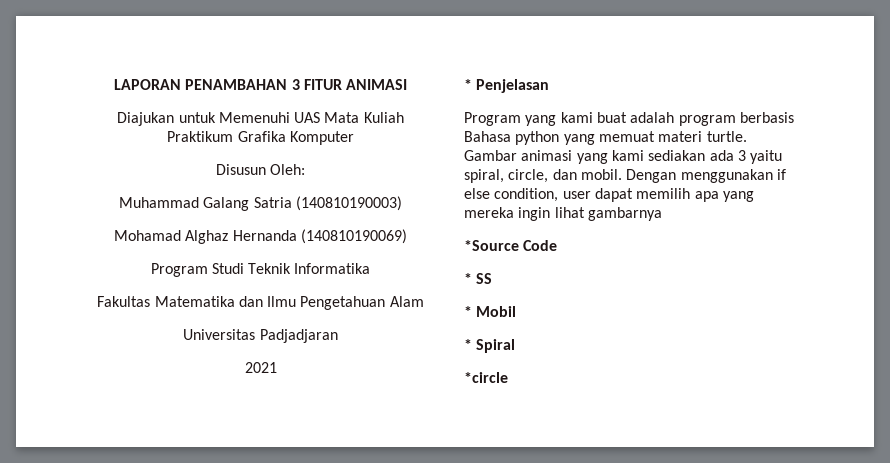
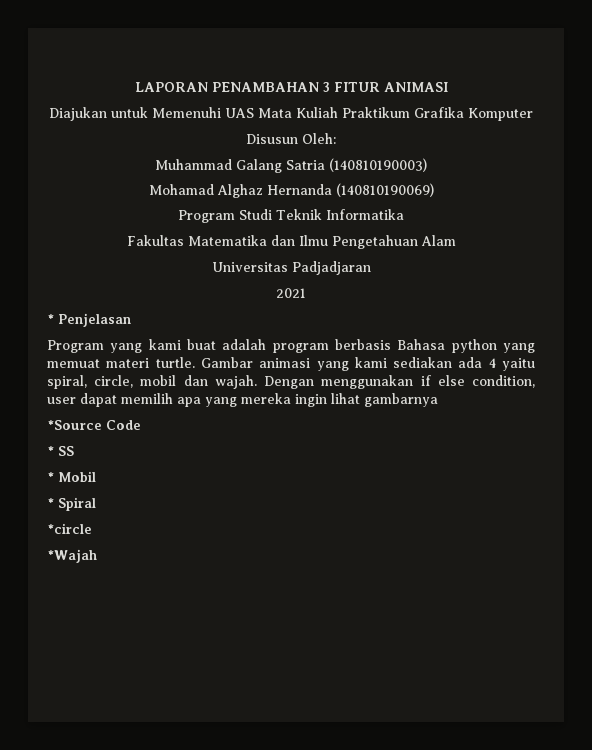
- Gambar animasi yang kami sediakan ada 3 yaitu spiral, circle, dan mobil.
+ Gambar animasi yang kami sediakan ada 4 yaitu spiral, circle, mobil dan wajah.
+ *Wajah

